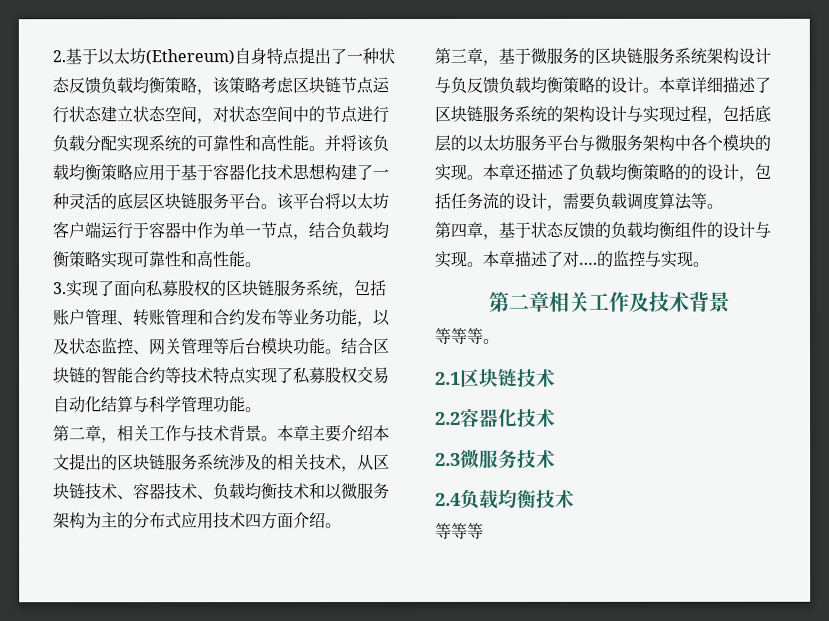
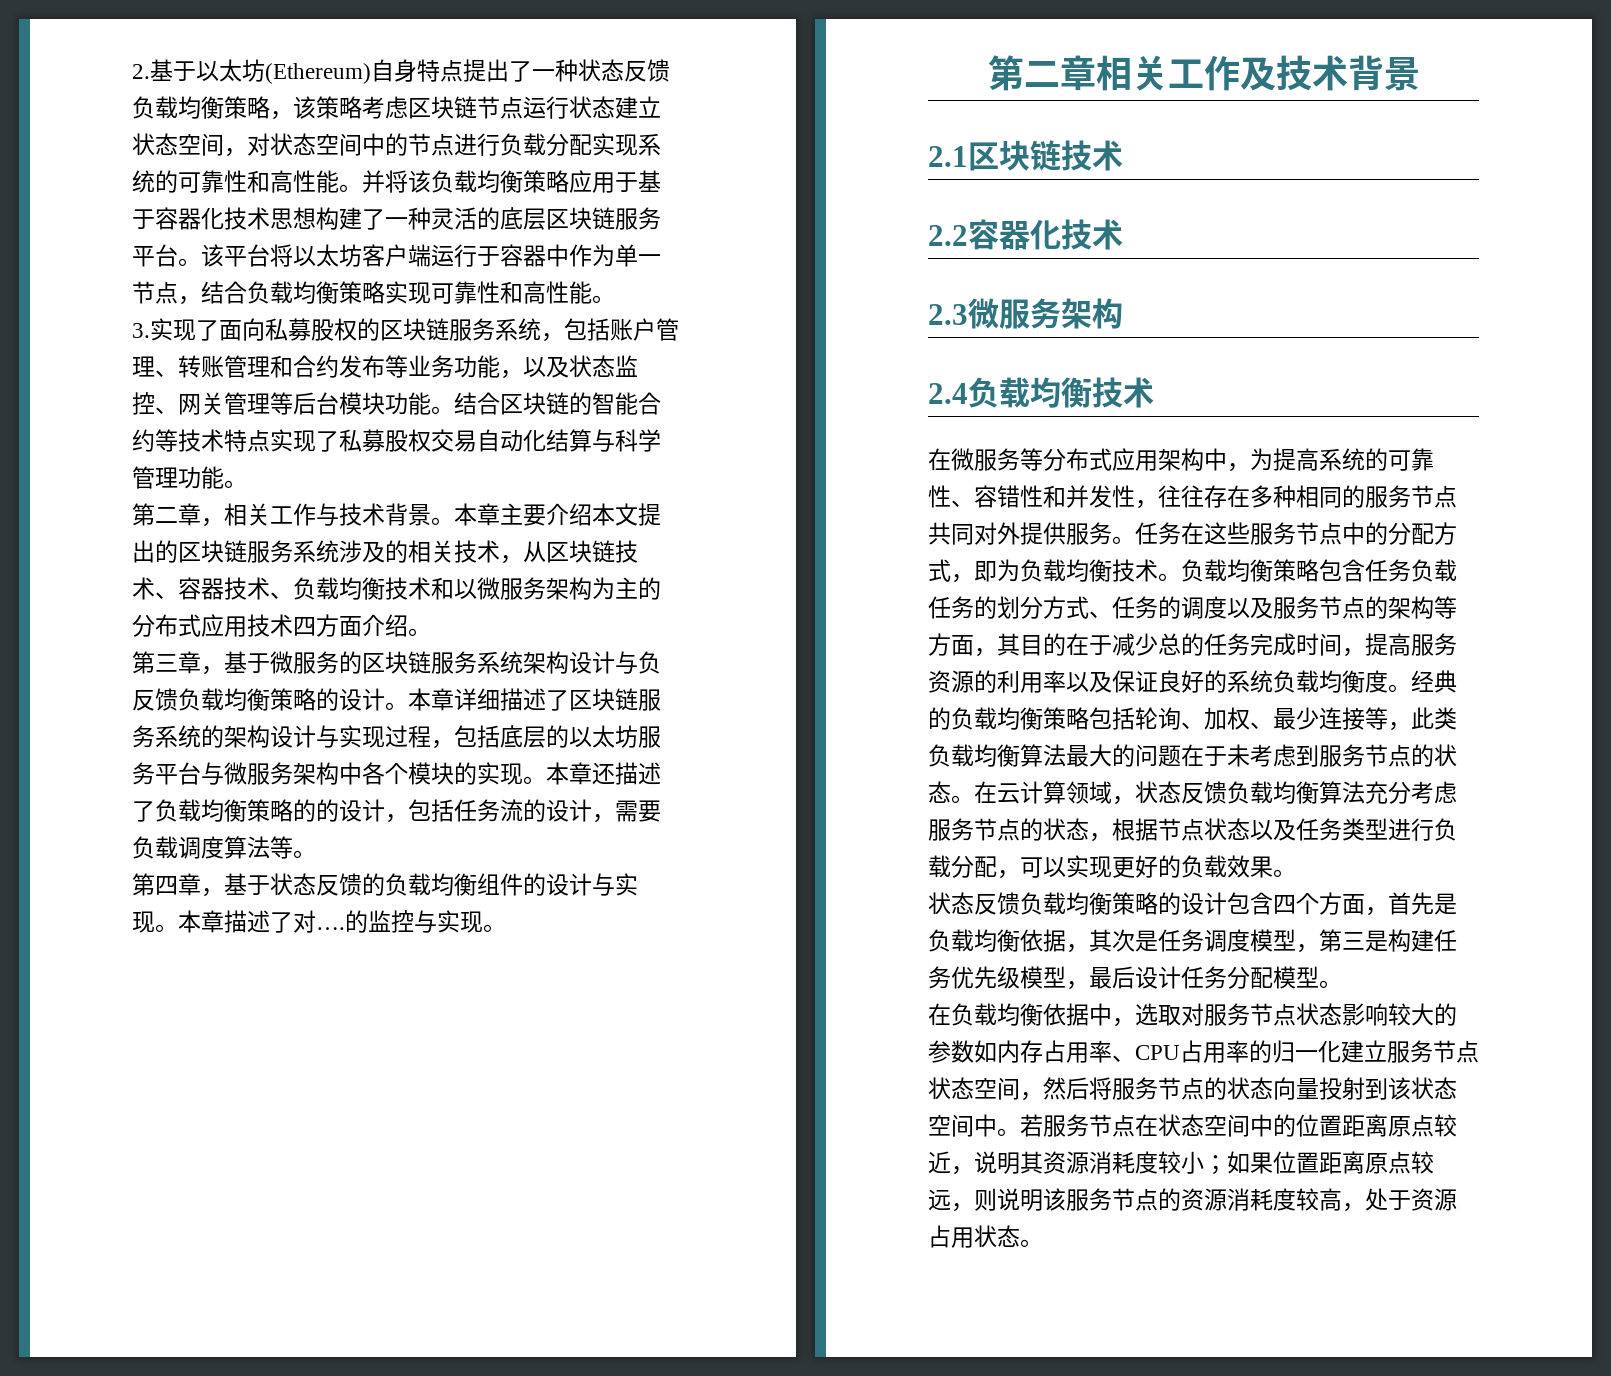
- 等等等。
- 2.3微服务技术
+ 2.3微服务架构
  2.4负载均衡技术
- 等等等
+ 在微服务等分布式应用架构中，为提高系统的可靠性、容错性和并发性，往往存在多种相同的服务节点共同对外提供服务。任务在这些服务节点中的分配方式，即为负载均衡技术。负载均衡策略包含任务负载任务的划分方式、任务的调度以及服务节点的架构等方面，其目的在于减少总的任务完成时间，提高服务资源的利用率以及保证良好的系统负载均衡度。经典的负载均衡策略包括轮询、加权、最少连接等，此类负载均衡算法最大的问题在于未考虑到服务节点的状态。在云计算领域，状态反馈负载均衡算法充分考虑服务节点的状态，根据节点状态以及任务类型进行负载分配，可以实现更好的负载效果。
+ 状态反馈负载均衡策略的设计包含四个方面，首先是负载均衡依据，其次是任务调度模型，第三是构建任务优先级模型，最后设计任务分配模型。
+ 在负载均衡依据中，选取对服务节点状态影响较大的参数如内存占用率、CPU占用率的归一化建立服务节点状态空间，然后将服务节点的状态向量投射到该状态空间中。若服务节点在状态空间中的位置距离原点较近，说明其资源消耗度较小；如果位置距离原点较远，则说明该服务节点的资源消耗度较高，处于资源占用状态。

